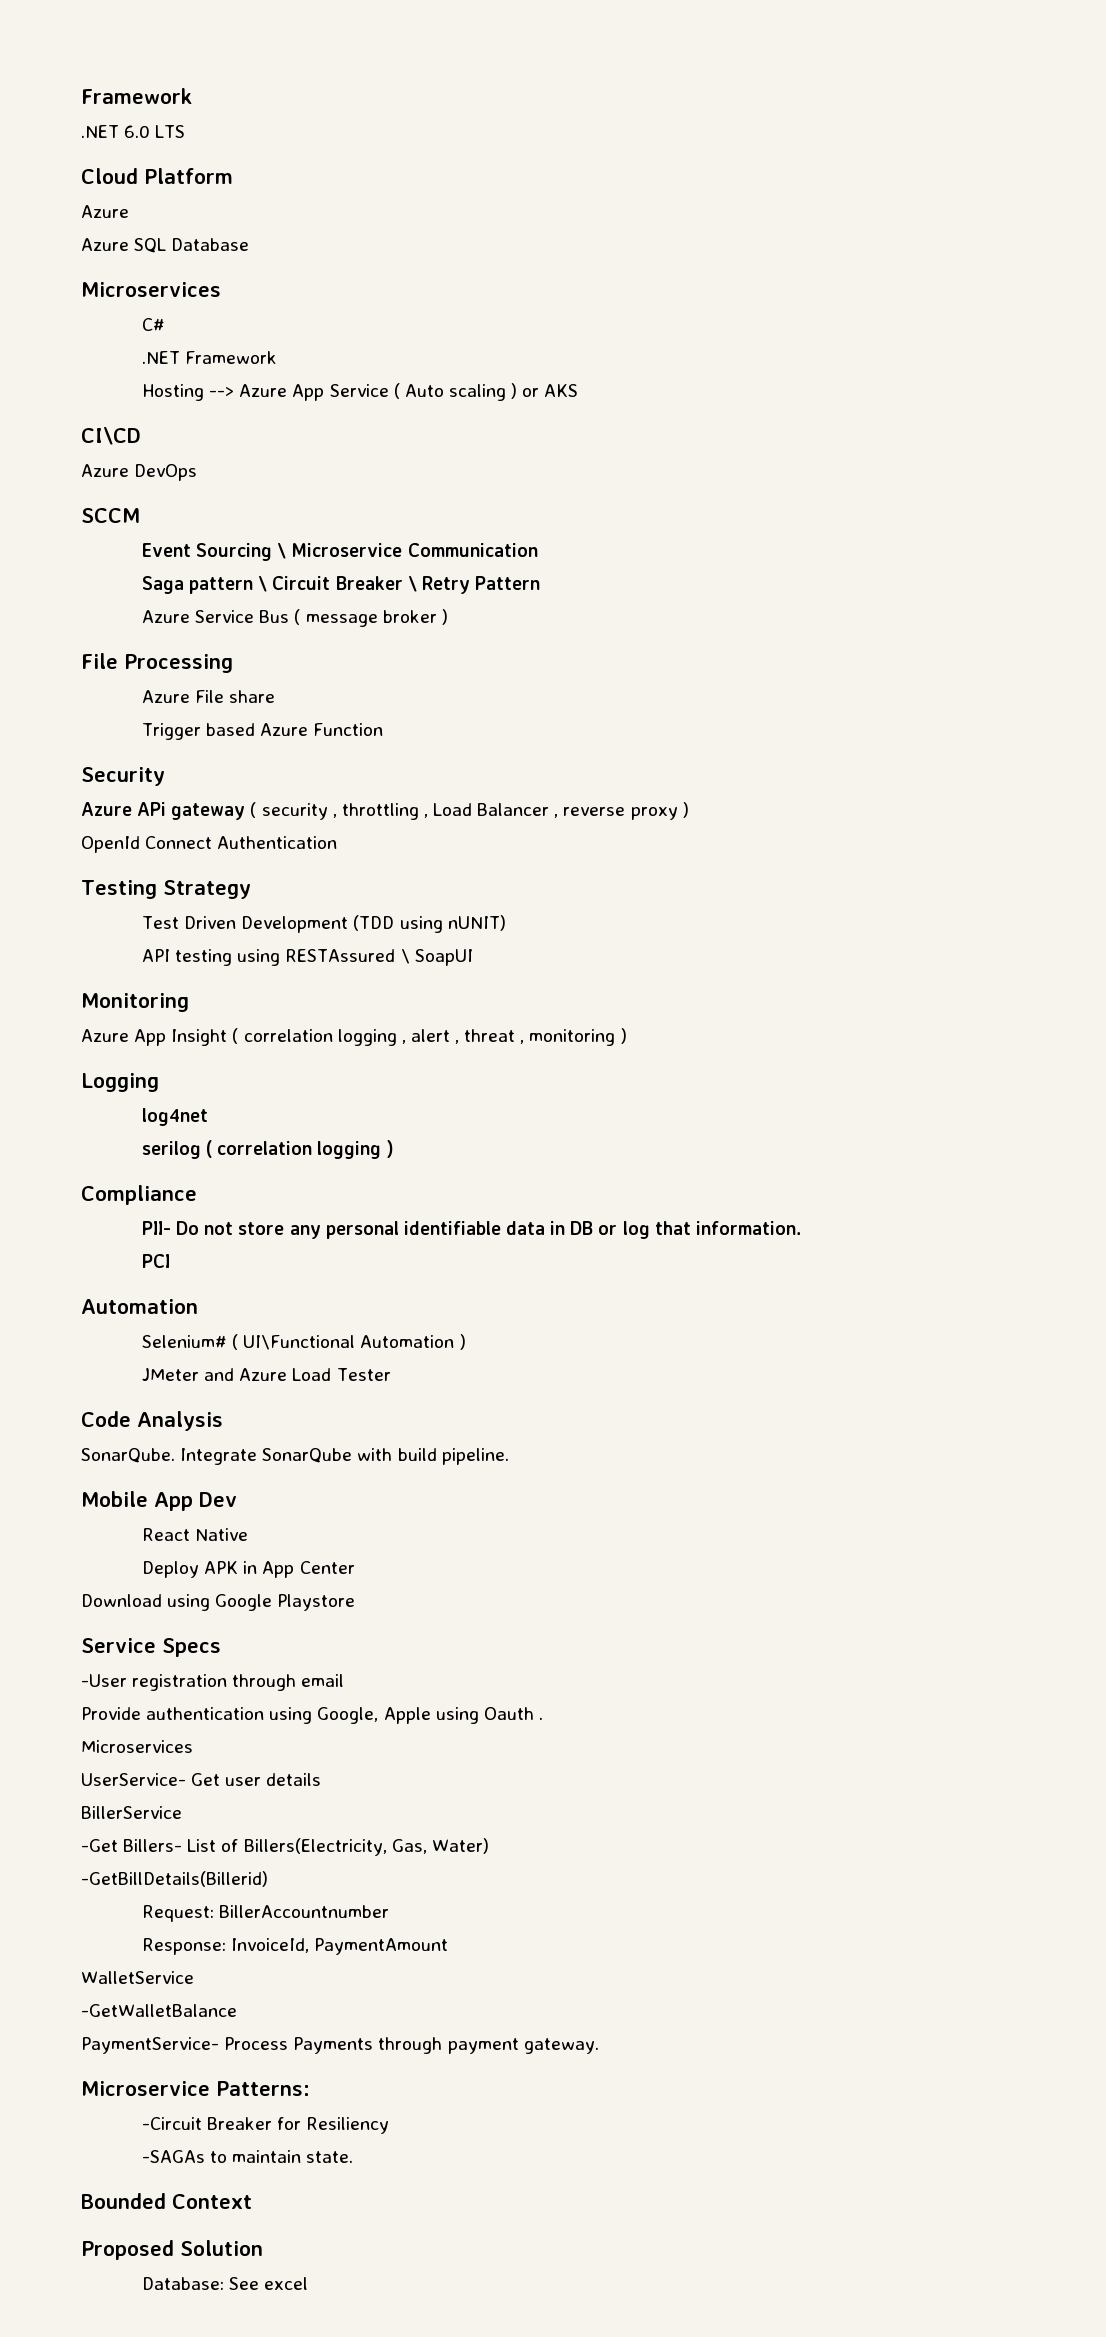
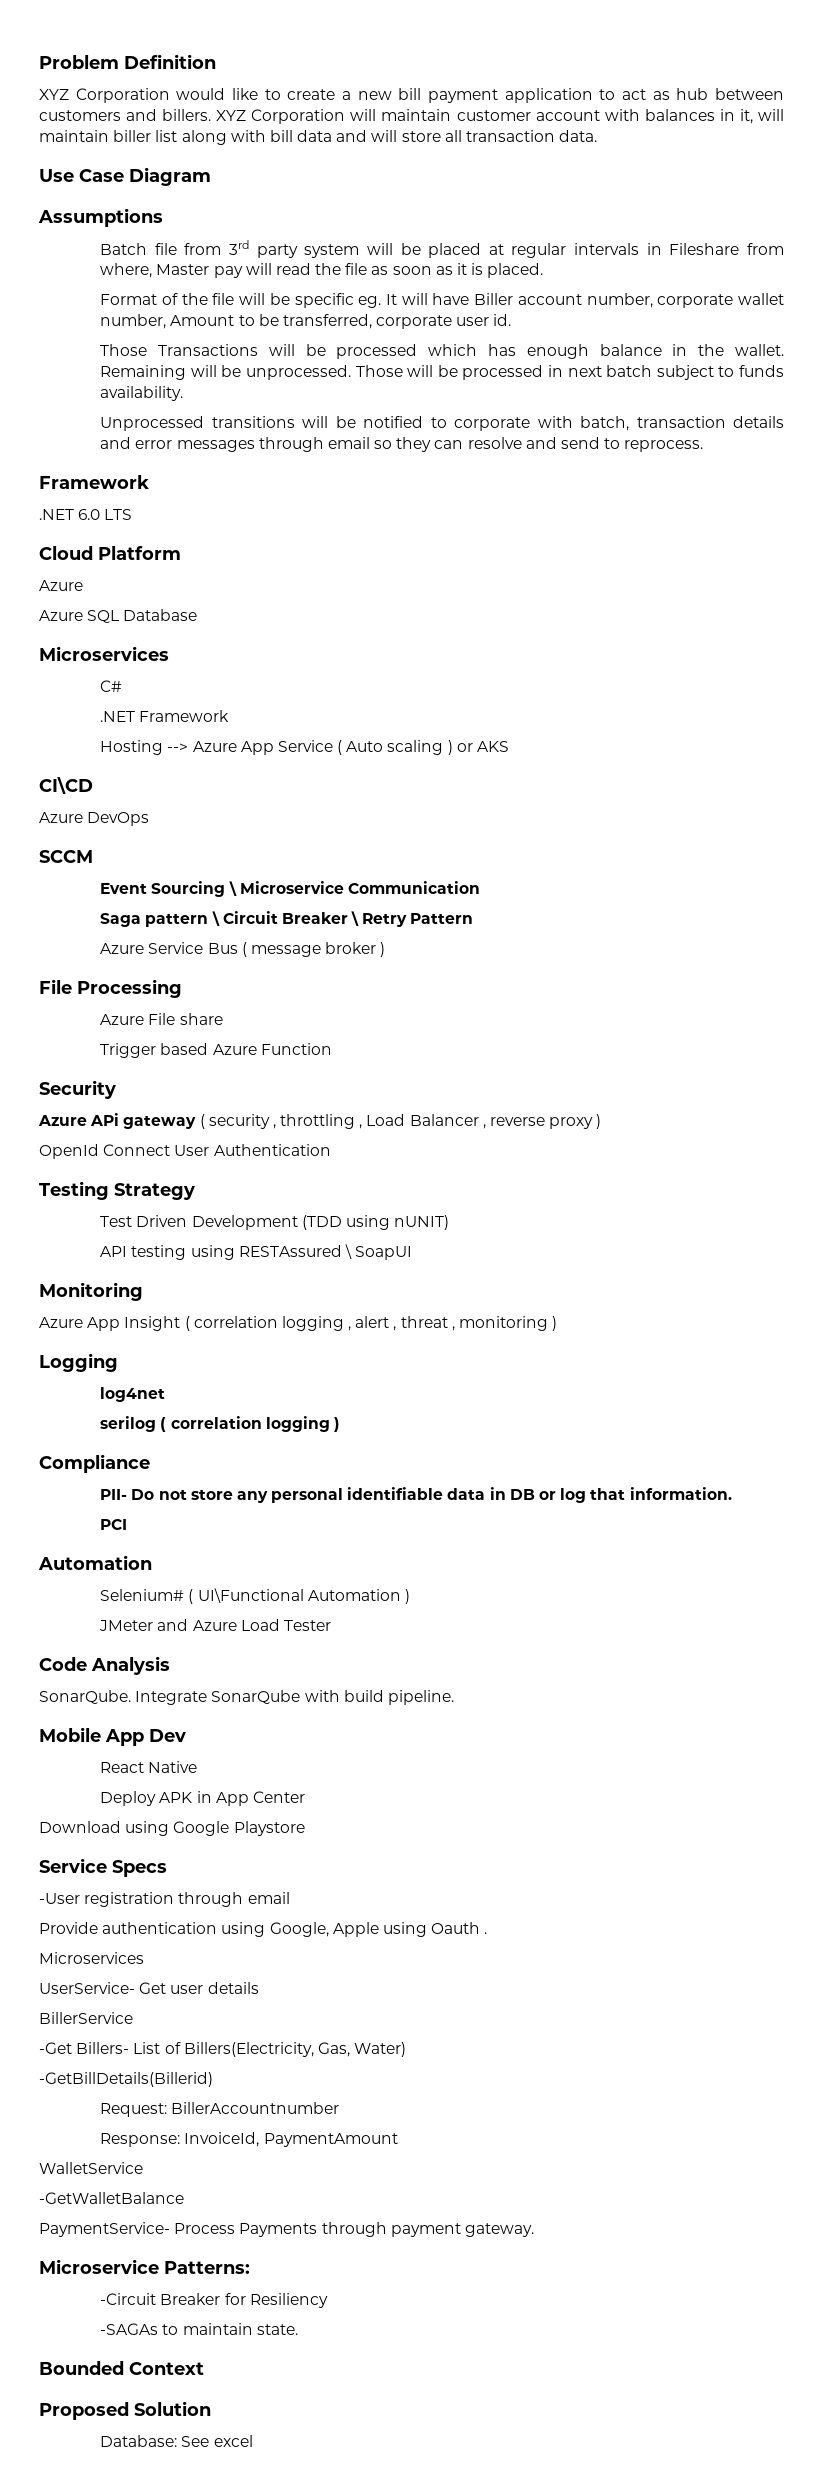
+ Problem Definition
+ XYZ Corporation would like to create a new bill payment application to act as hub between customers and billers. XYZ Corporation will maintain customer account with balances in it, will maintain biller list along with bill data and will store all transaction data.
+ Use Case Diagram
+ Assumptions
+ Batch file from 3rd party system will be placed at regular intervals in Fileshare from where, Master pay will read the file as soon as it is placed.
+ Format of the file will be specific eg. It will have Biller account number, corporate wallet number, Amount to be transferred, corporate user id.
+ Those Transactions will be processed which has enough balance in the wallet. Remaining will be unprocessed. Those will be processed in next batch subject to funds availability.
+ Unprocessed transitions will be notified to corporate with batch, transaction details and error messages through email so they can resolve and send to reprocess.
- OpenId Connect Authentication
+ OpenId Connect User Authentication

